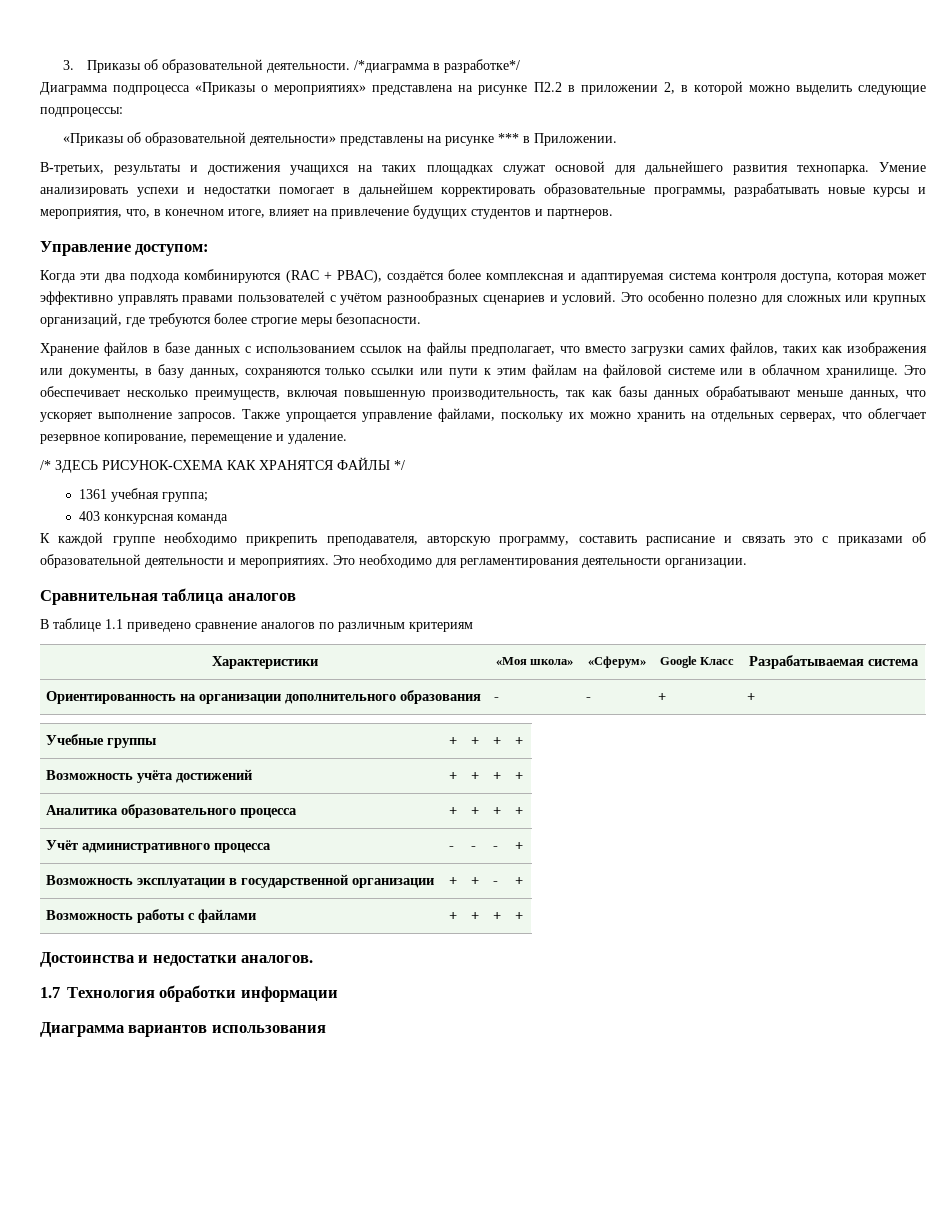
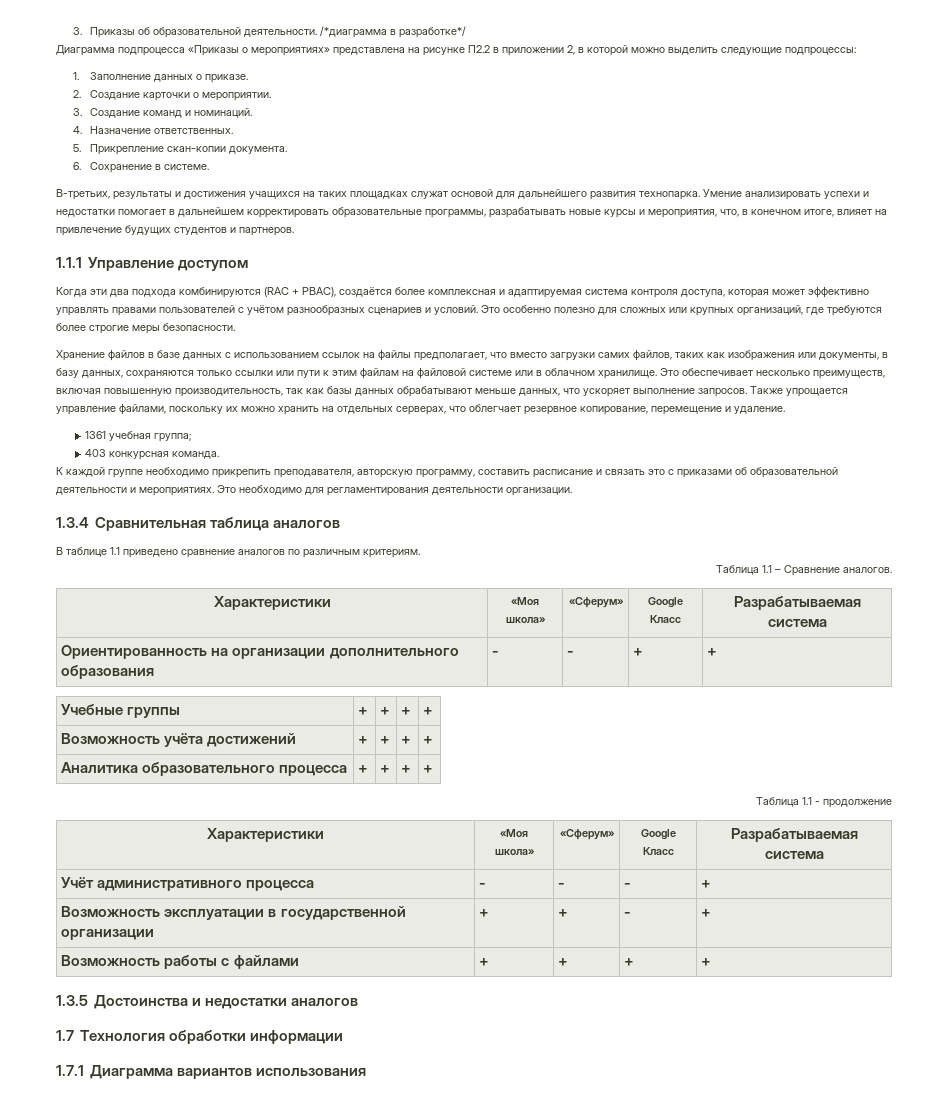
- «Приказы об образовательной деятельности» представлены на рисунке *** в Приложении.
+ 1. Заполнение данных о приказе.
+ 2. Создание карточки о мероприятии.
+ 3. Создание команд и номинаций.
+ 4. Назначение ответственных.
+ 5. Прикрепление скан-копии документа.
+ 6. Сохранение в системе.
- Управление доступом:
+ 1.1.1 Управление доступом
- /* ЗДЕСЬ РИСУНОК-СХЕМА КАК ХРАНЯТСЯ ФАЙЛЫ */
- 403 конкурсная команда
+ 403 конкурсная команда.
- Сравнительная таблица аналогов
+ 1.3.4 Сравнительная таблица аналогов
- В таблице 1.1 приведено сравнение аналогов по различным критериям
+ В таблице 1.1 приведено сравнение аналогов по различным критериям.
+ Таблица 1.1 – Сравнение аналогов.
+ Таблица 1.1 - продолжение
+ Характеристики | «Моя школа» | «Сферум» | Google Класс | Разрабатываемая система
- Достоинства и недостатки аналогов.
+ 1.3.5 Достоинства и недостатки аналогов
- Диаграмма вариантов использования
+ 1.7.1 Диаграмма вариантов использования

